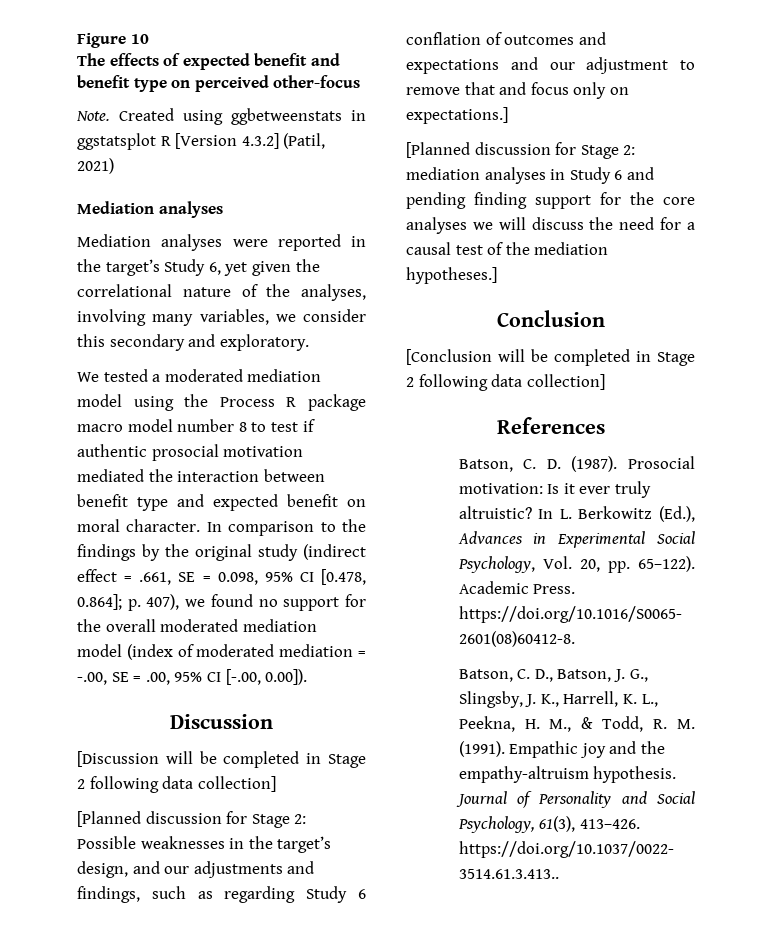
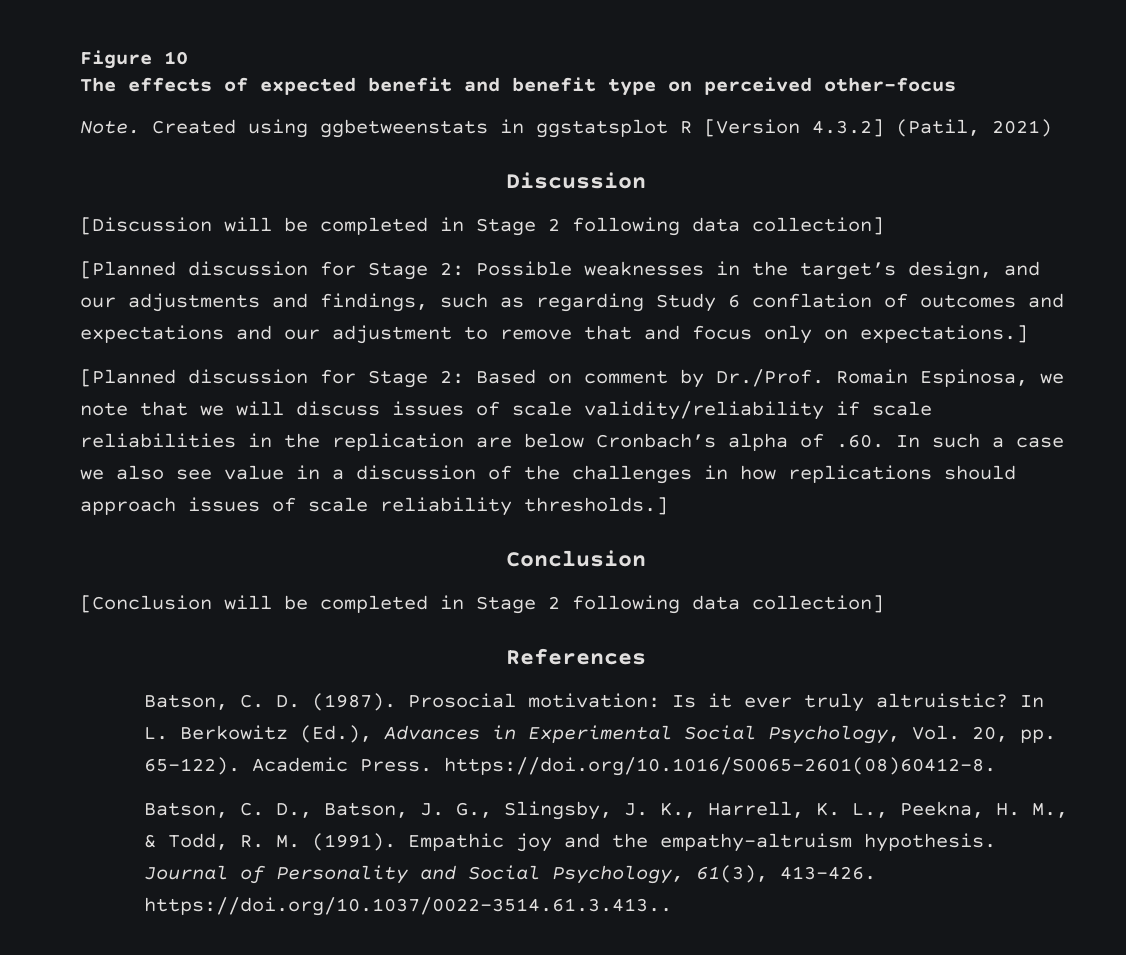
  Created using ggbetweenstats in ggstatsplot R [Version 4.3.2] (Patil, 2021)
- Mediation analyses
- Mediation analyses were reported in the target’s Study 6, yet given the correlational nature of the analyses, involving many variables, we consider this secondary and exploratory.
- We tested a moderated mediation model using the Process R package macro model number 8 to test if authentic prosocial motivation mediated the interaction between benefit type and expected benefit on moral character. In comparison to the findings by the original study (indirect effect = .661, SE = 0.098, 95% CI [0.478, 0.864]; p. 407), we found no support for the overall moderated mediation model (index of moderated mediation = -.00, SE = .00, 95% CI [-.00, 0.00]).
- [Planned discussion for Stage 2: mediation analyses in Study 6 and pending finding support for the core analyses we will discuss the need for a causal test of the mediation hypotheses.]
+ [Planned discussion for Stage 2: Based on comment by Dr./Prof. Romain Espinosa, we note that we will discuss issues of scale validity/reliability if scale reliabilities in the replication are below Cronbach’s alpha of .60. In such a case we also see value in a discussion of the challenges in how replications should approach issues of scale reliability thresholds.]

